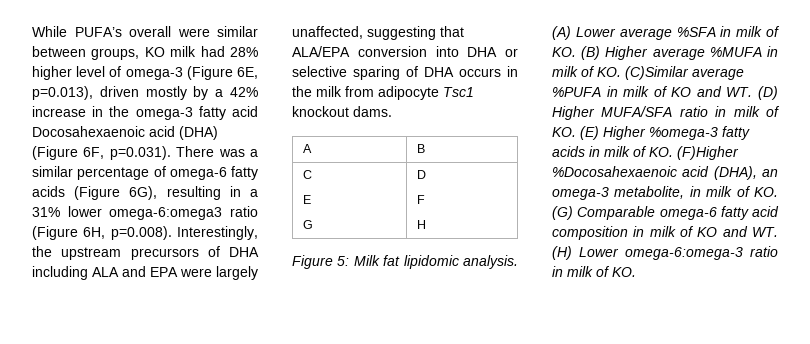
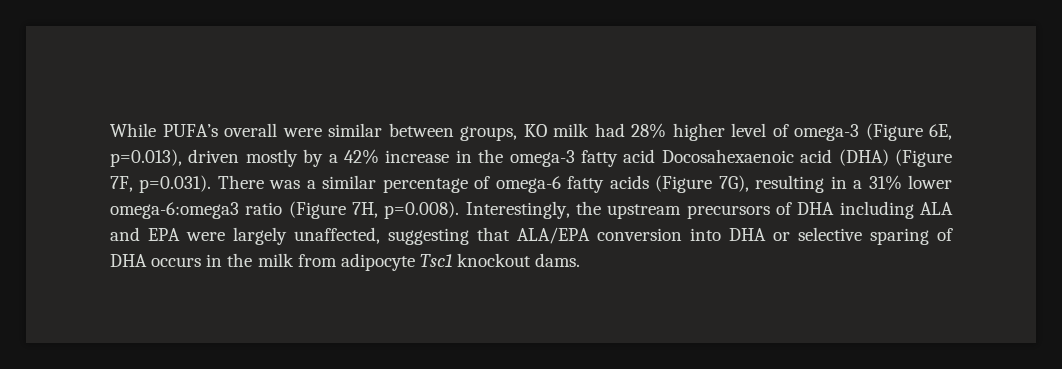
- While PUFA’s overall were similar between groups, KO milk had 28% higher level of omega-3 (Figure 6E, p=0.013), driven mostly by a 42% increase in the omega-3 fatty acid Docosahexaenoic acid (DHA) (Figure 6F, p=0.031). There was a similar percentage of omega-6 fatty acids (Figure 6G), resulting in a 31% lower omega-6:omega3 ratio (Figure 6H, p=0.008). Interestingly, the upstream precursors of DHA including ALA and EPA were largely unaffected, suggesting that ALA/EPA conversion into DHA or selective sparing of DHA occurs in the milk from adipocyte Tsc1 knockout dams.
+ While PUFA’s overall were similar between groups, KO milk had 28% higher level of omega-3 (Figure 6E, p=0.013), driven mostly by a 42% increase in the omega-3 fatty acid Docosahexaenoic acid (DHA) (Figure 7F, p=0.031). There was a similar percentage of omega-6 fatty acids (Figure 7G), resulting in a 31% lower omega-6:omega3 ratio (Figure 7H, p=0.008). Interestingly, the upstream precursors of DHA including ALA and EPA were largely unaffected, suggesting that ALA/EPA conversion into DHA or selective sparing of DHA occurs in the milk from adipocyte Tsc1 knockout dams.
- A | B
- C
- E
- G | D
- F
- H
- Figure 5: Milk fat lipidomic analysis. (A) Lower average %SFA in milk of KO. (B) Higher average %MUFA in milk of KO. (C)Similar average %PUFA in milk of KO and WT. (D) Higher MUFA/SFA ratio in milk of KO. (E) Higher %omega-3 fatty acids in milk of KO. (F)Higher %Docosahexaenoic acid (DHA), an omega-3 metabolite, in milk of KO. (G) Comparable omega-6 fatty acid composition in milk of KO and WT. (H) Lower omega-6:omega-3 ratio in milk of KO.

